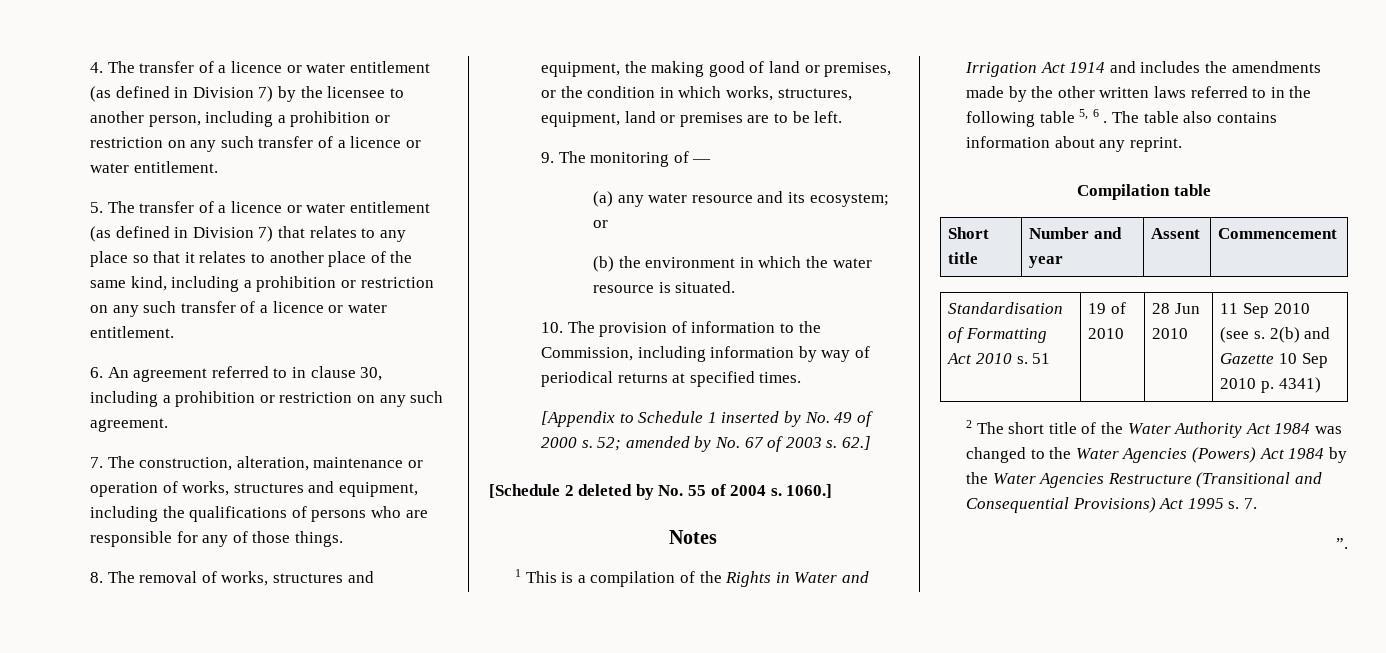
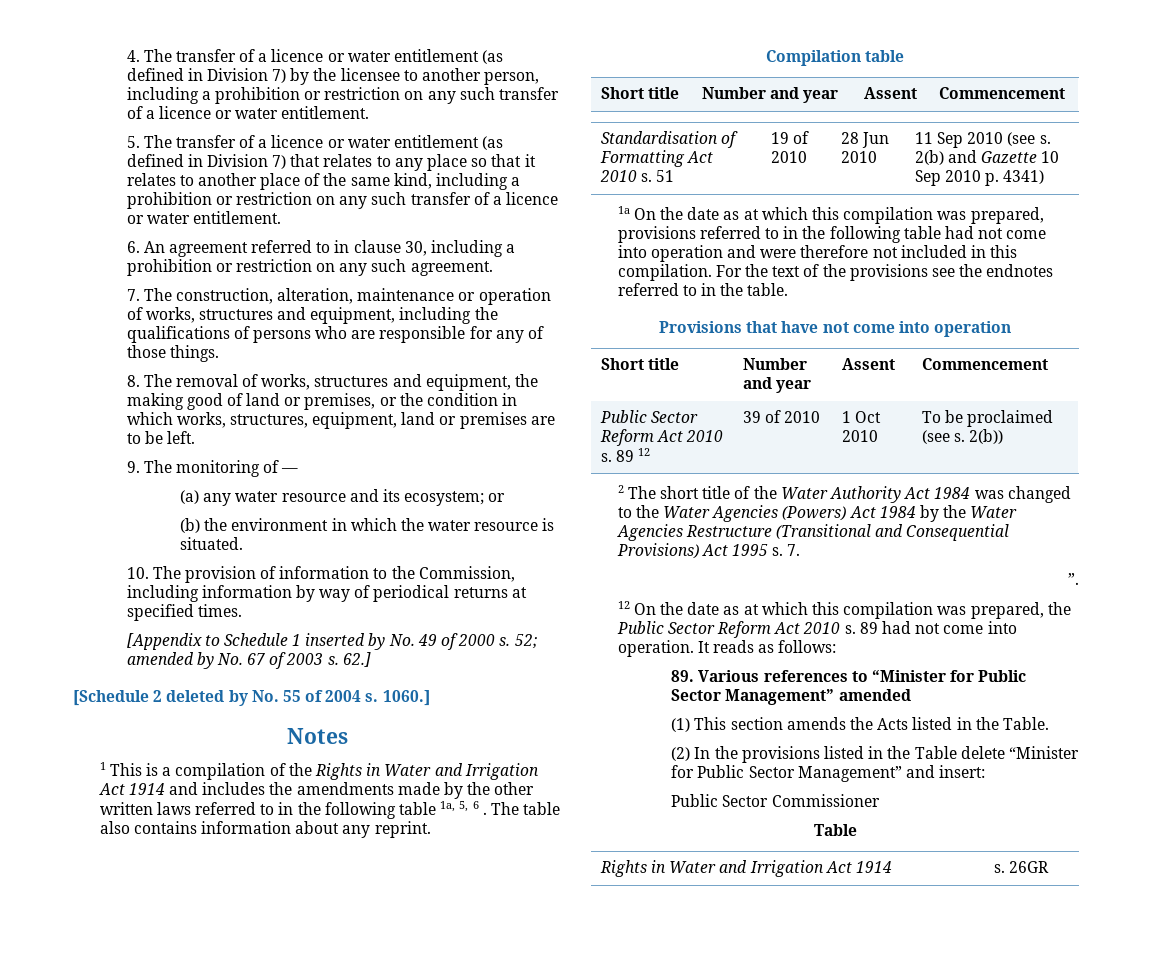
- 1 This is a compilation of the Rights in Water and Irrigation Act 1914 and includes the amendments made by the other written laws referred to in the following table 5, 6 .
+ 1 This is a compilation of the Rights in Water and Irrigation Act 1914 and includes the amendments made by the other written laws referred to in the following table 1a, 5, 6 .
+ 1a On the date as at which this compilation was prepared, provisions referred to in the following table had not come into operation and were therefore not included in this compilation. For the text of the provisions see the endnotes referred to in the table.
+ Provisions that have not come into operation
+ Short title | Number and year | Assent | Commencement
+ Public Sector Reform Act 2010 s. 89 12 | 39 of 2010 | 1 Oct 2010 | To be proclaimed (see s. 2(b))
+ 12 On the date as at which this compilation was prepared, the Public Sector Reform Act 2010 s. 89 had not come into operation. It reads as follows:
+ 89. Various references to “Minister for Public Sector Management” amended
+ (1) This section amends the Acts listed in the Table.
+ (2) In the provisions listed in the Table delete “Minister for Public Sector Management” and insert:
+ Public Sector Commissioner
+ Table
+ Rights in Water and Irrigation Act 1914 | s. 26GR

